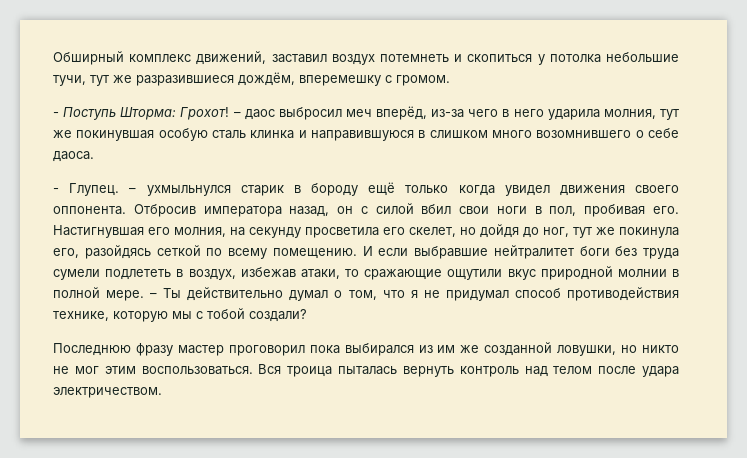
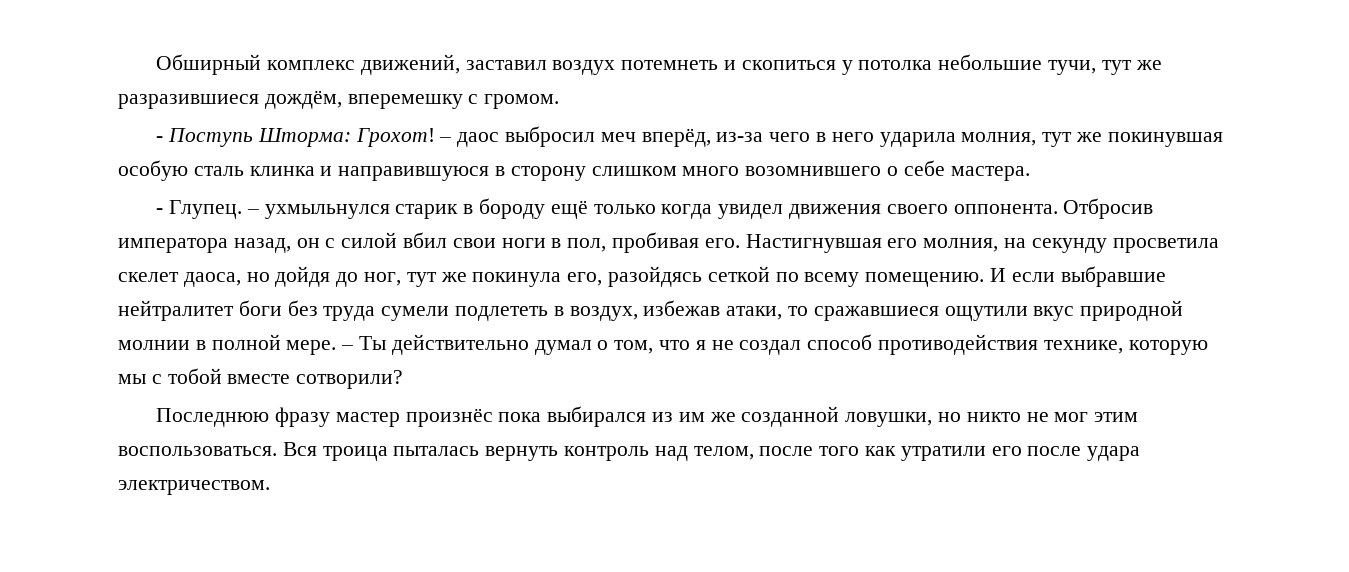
- – даос выбросил меч вперёд, из-за чего в него ударила молния, тут же покинувшая особую сталь клинка и направившуюся в слишком много возомнившего о себе даоса.
+ – даос выбросил меч вперёд, из-за чего в него ударила молния, тут же покинувшая особую сталь клинка и направившуюся в сторону слишком много возомнившего о себе мастера.
- Настигнувшая его молния, на секунду просветила его скелет, но дойдя до ног, тут же покинула его, разойдясь сеткой по всему помещению.
+ Настигнувшая его молния, на секунду просветила скелет даоса, но дойдя до ног, тут же покинула его, разойдясь сеткой по всему помещению.
- И если выбравшие нейтралитет боги без труда сумели подлететь в воздух, избежав атаки, то сражающие ощутили вкус природной молнии в полной мере.
+ И если выбравшие нейтралитет боги без труда сумели подлететь в воздух, избежав атаки, то сражавшиеся ощутили вкус природной молнии в полной мере.
- – Ты действительно думал о том, что я не придумал способ противодействия технике, которую мы с тобой создали?
+ – Ты действительно думал о том, что я не создал способ противодействия технике, которую мы с тобой вместе сотворили?
- Последнюю фразу мастер проговорил пока выбирался из им же созданной ловушки, но никто не мог этим воспользоваться.
+ Последнюю фразу мастер произнёс пока выбирался из им же созданной ловушки, но никто не мог этим воспользоваться.
- Вся троица пыталась вернуть контроль над телом после удара электричеством.
+ Вся троица пыталась вернуть контроль над телом, после того как утратили его после удара электричеством.

